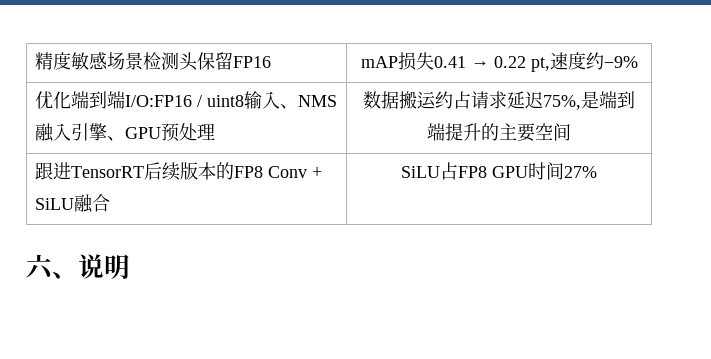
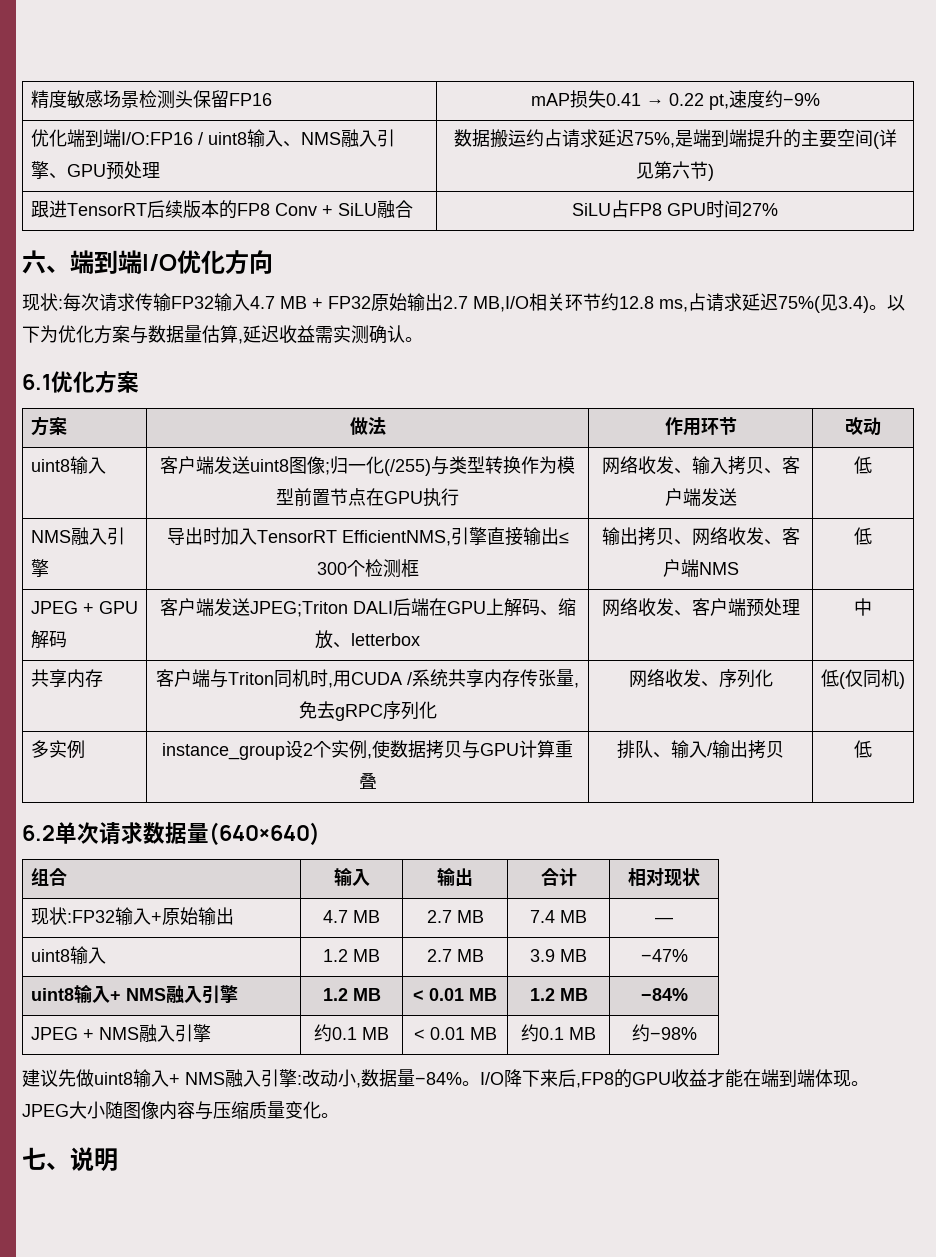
- 优化端到端I/O:FP16 / uint8输入、NMS融入引擎、GPU预处理 | 数据搬运约占请求延迟75%,是端到端提升的主要空间
+ 优化端到端I/O:FP16 / uint8输入、NMS融入引擎、GPU预处理 | 数据搬运约占请求延迟75%,是端到端提升的主要空间(详见第六节)
- 六、说明
+ 六、端到端I/O优化方向
+ 现状:每次请求传输FP32输入4.7 MB + FP32原始输出2.7 MB,I/O相关环节约12.8 ms,占请求延迟75%(见3.4)。以下为优化方案与数据量估算,延迟收益需实测确认。
+ 6.1优化方案
+ 方案 | 做法 | 作用环节 | 改动
+ uint8输入 | 客户端发送uint8图像;归一化(/255)与类型转换作为模型前置节点在GPU执行 | 网络收发、输入拷贝、客户端发送 | 低
+ NMS融入引擎 | 导出时加入TensorRT EfficientNMS,引擎直接输出≤ 300个检测框 | 输出拷贝、网络收发、客户端NMS | 低
+ JPEG + GPU解码 | 客户端发送JPEG;Triton DALI后端在GPU上解码、缩放、letterbox | 网络收发、客户端预处理 | 中
+ 共享内存 | 客户端与Triton同机时,用CUDA /系统共享内存传张量,免去gRPC序列化 | 网络收发、序列化 | 低(仅同机)
+ 多实例 | instance_group设2个实例,使数据拷贝与GPU计算重叠 | 排队、输入/输出拷贝 | 低
+ 6.2单次请求数据量(640×640)
+ 组合 | 输入 | 输出 | 合计 | 相对现状
+ 现状:FP32输入+原始输出 | 4.7 MB | 2.7 MB | 7.4 MB | —
+ uint8输入 | 1.2 MB | 2.7 MB | 3.9 MB | −47%
+ uint8输入+ NMS融入引擎 | 1.2 MB | < 0.01 MB | 1.2 MB | −84%
+ JPEG + NMS融入引擎 | 约0.1 MB | < 0.01 MB | 约0.1 MB | 约−98%
+ 建议先做uint8输入+ NMS融入引擎:改动小,数据量−84%。I/O降下来后,FP8的GPU收益才能在端到端体现。JPEG大小随图像内容与压缩质量变化。
+ 七、说明

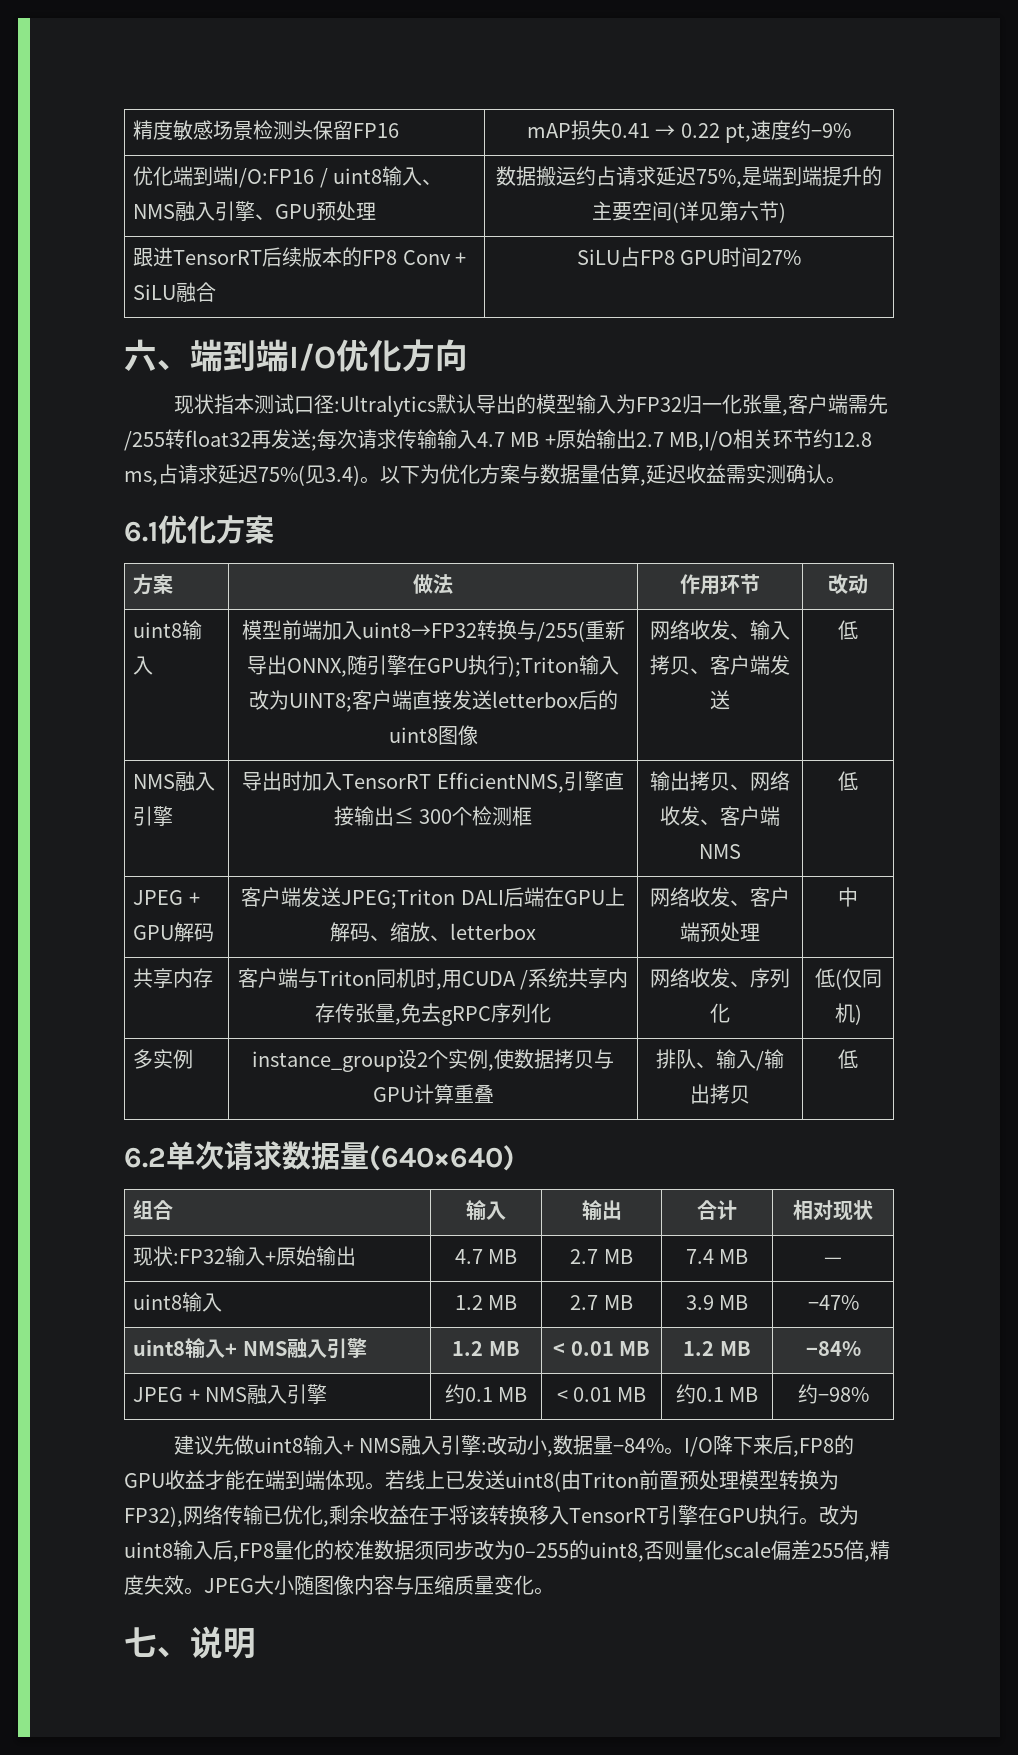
- 现状:每次请求传输FP32输入4.7 MB + FP32原始输出2.7 MB,I/O相关环节约12.8 ms,占请求延迟75%(见3.4)。
+ 现状指本测试口径:Ultralytics默认导出的模型输入为FP32归一化张量,客户端需先/255转float32再发送;每次请求传输输入4.7 MB +原始输出2.7 MB,I/O相关环节约12.8 ms,占请求延迟75%(见3.4)。
- uint8输入 | 客户端发送uint8图像;归一化(/255)与类型转换作为模型前置节点在GPU执行 | 网络收发、输入拷贝、客户端发送 | 低
+ uint8输入 | 模型前端加入uint8→FP32转换与/255(重新导出ONNX,随引擎在GPU执行);Triton输入改为UINT8;客户端直接发送letterbox后的uint8图像 | 网络收发、输入拷贝、客户端发送 | 低
+ 若线上已发送uint8(由Triton前置预处理模型转换为FP32),网络传输已优化,剩余收益在于将该转换移入TensorRT引擎在GPU执行。改为uint8输入后,FP8量化的校准数据须同步改为0–255的uint8,否则量化scale偏差255倍,精度失效。

